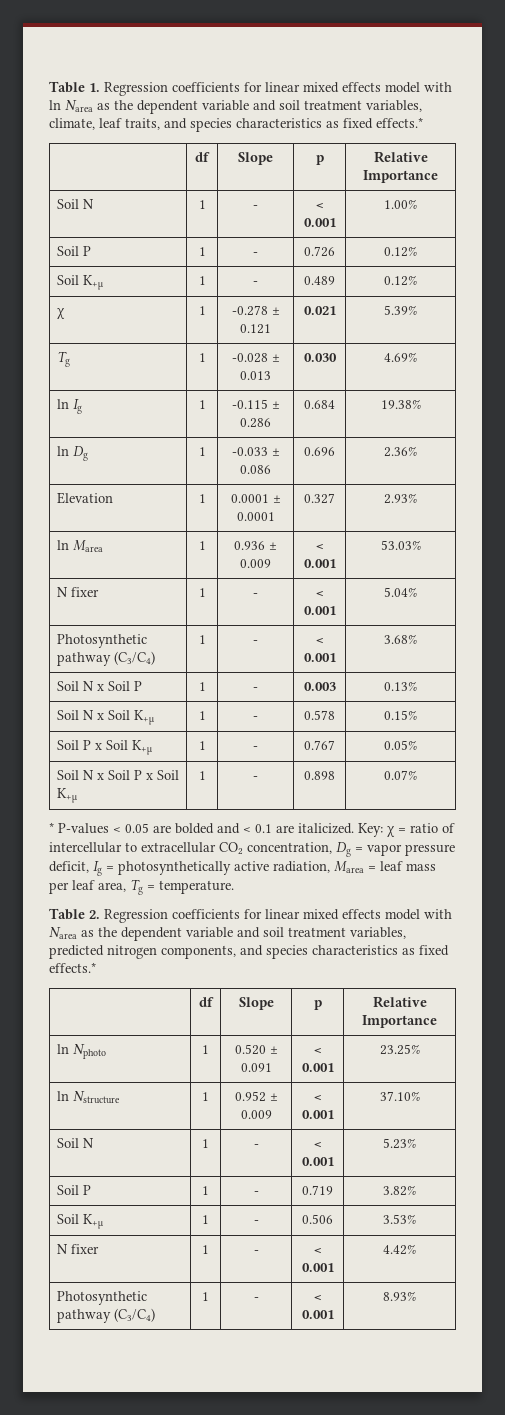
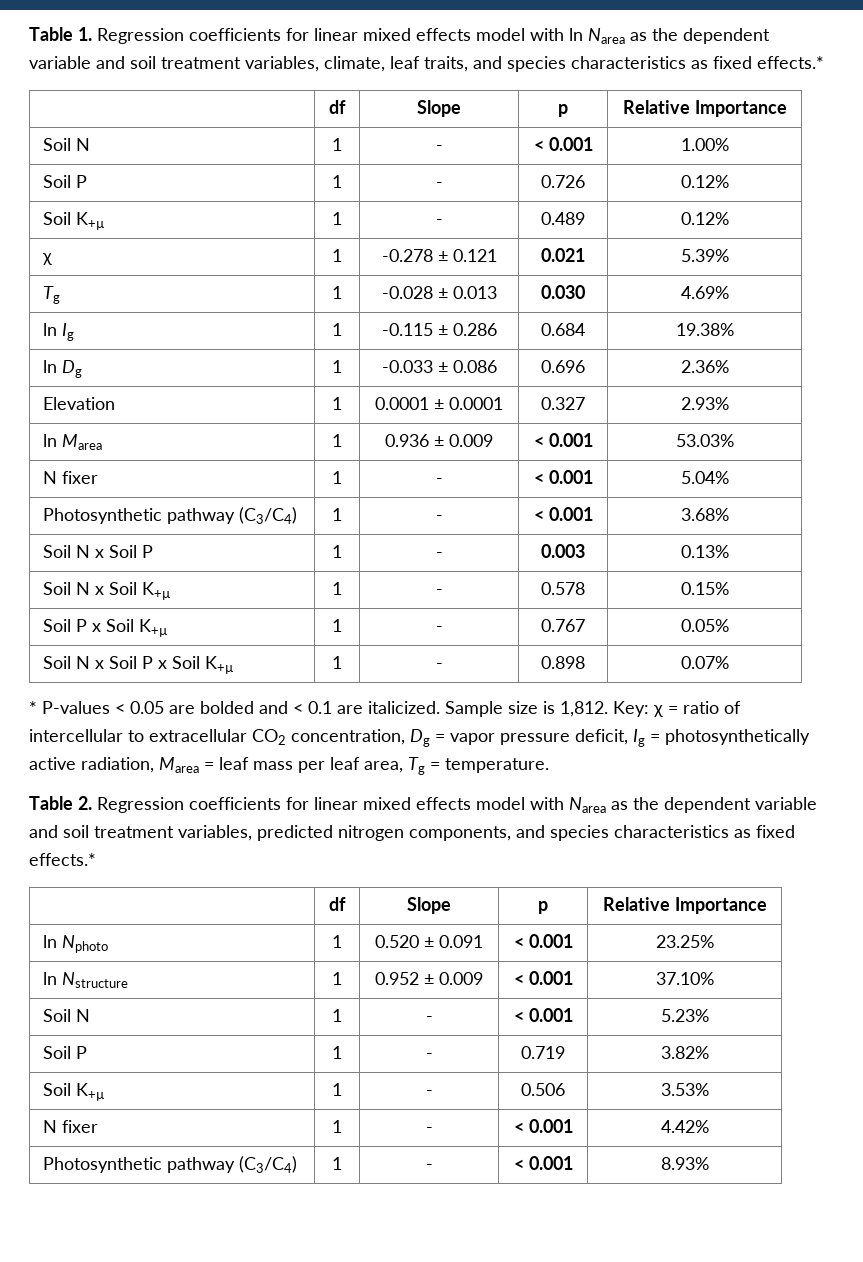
+ Sample size is 1,812.

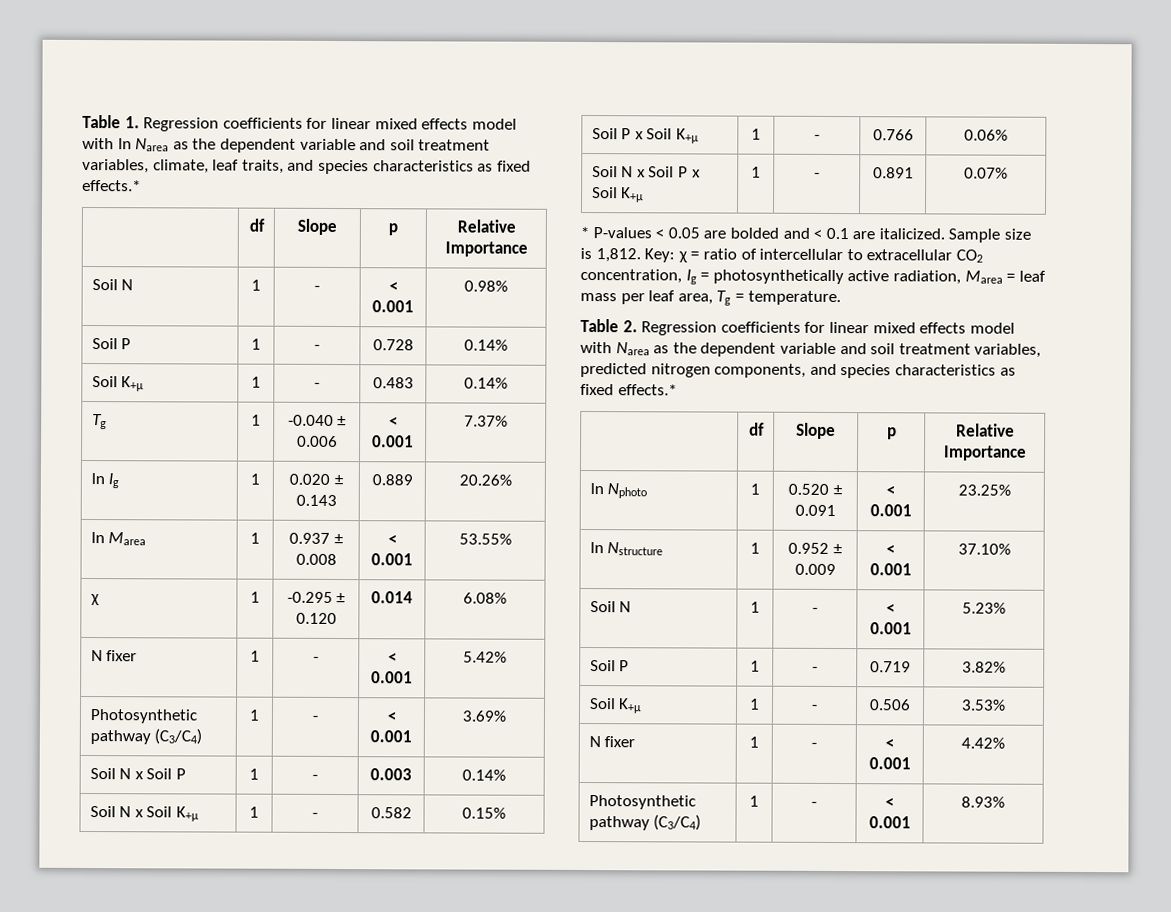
- Soil N | 1 | - | < 0.001 | 1.00%
- Soil P | 1 | - | 0.726 | 0.12%
- Soil K+µ | 1 | - | 0.489 | 0.12%
- χ | 1 | -0.278 ± 0.121 | 0.021 | 5.39%
- Tg | 1 | -0.028 ± 0.013 | 0.030 | 4.69%
- ln Ig | 1 | -0.115 ± 0.286 | 0.684 | 19.38%
- ln Dg | 1 | -0.033 ± 0.086 | 0.696 | 2.36%
- Elevation | 1 | 0.0001 ± 0.0001 | 0.327 | 2.93%
+ Soil N | 1 | - | < 0.001 | 0.98%
+ Soil P | 1 | - | 0.728 | 0.14%
+ Soil K+µ | 1 | - | 0.483 | 0.14%
+ Tg | 1 | -0.040 ± 0.006 | < 0.001 | 7.37%
+ ln Ig | 1 | 0.020 ± 0.143 | 0.889 | 20.26%
- ln Marea | 1 | 0.936 ± 0.009 | < 0.001 | 53.03%
- N fixer | 1 | - | < 0.001 | 5.04%
- Photosynthetic pathway (C3/C4) | 1 | - | < 0.001 | 3.68%
+ ln Marea | 1 | 0.937 ± 0.008 | < 0.001 | 53.55%
+ χ | 1 | -0.295 ± 0.120 | 0.014 | 6.08%
+ N fixer | 1 | - | < 0.001 | 5.42%
+ Photosynthetic pathway (C3/C4) | 1 | - | < 0.001 | 3.69%
- Soil N x Soil P | 1 | - | 0.003 | 0.13%
+ Soil N x Soil P | 1 | - | 0.003 | 0.14%
- Soil N x Soil K+µ | 1 | - | 0.578 | 0.15%
+ Soil N x Soil K+µ | 1 | - | 0.582 | 0.15%
- Soil P x Soil K+µ | 1 | - | 0.767 | 0.05%
+ Soil P x Soil K+µ | 1 | - | 0.766 | 0.06%
- Soil N x Soil P x Soil K+µ | 1 | - | 0.898 | 0.07%
+ Soil N x Soil P x Soil K+µ | 1 | - | 0.891 | 0.07%
- Key: χ = ratio of intercellular to extracellular CO2 concentration, Dg = vapor pressure deficit, Ig = photosynthetically active radiation, Marea = leaf mass per leaf area, Tg = temperature.
+ Key: χ = ratio of intercellular to extracellular CO2 concentration, Ig = photosynthetically active radiation, Marea = leaf mass per leaf area, Tg = temperature.

